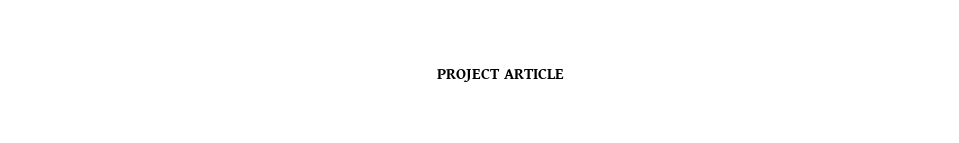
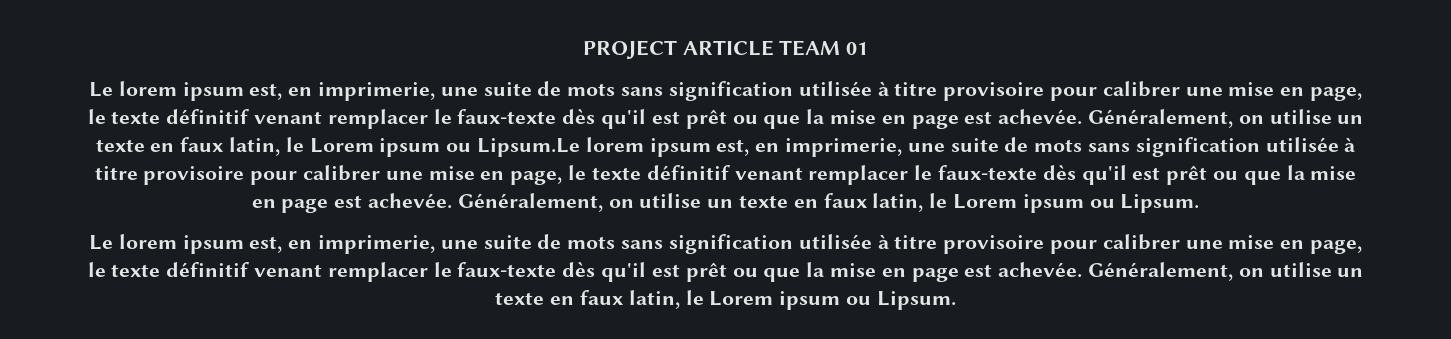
- PROJECT ARTICLE
+ PROJECT ARTICLE TEAM 01
+ Le lorem ipsum est, en imprimerie, une suite de mots sans signification utilisée à titre provisoire pour calibrer une mise en page, le texte définitif venant remplacer le faux-texte dès qu'il est prêt ou que la mise en page est achevée. Généralement, on utilise un texte en faux latin, le Lorem ipsum ou Lipsum.Le lorem ipsum est, en imprimerie, une suite de mots sans signification utilisée à titre provisoire pour calibrer une mise en page, le texte définitif venant remplacer le faux-texte dès qu'il est prêt ou que la mise en page est achevée. Généralement, on utilise un texte en faux latin, le Lorem ipsum ou Lipsum.
+ Le lorem ipsum est, en imprimerie, une suite de mots sans signification utilisée à titre provisoire pour calibrer une mise en page, le texte définitif venant remplacer le faux-texte dès qu'il est prêt ou que la mise en page est achevée. Généralement, on utilise un texte en faux latin, le Lorem ipsum ou Lipsum.

